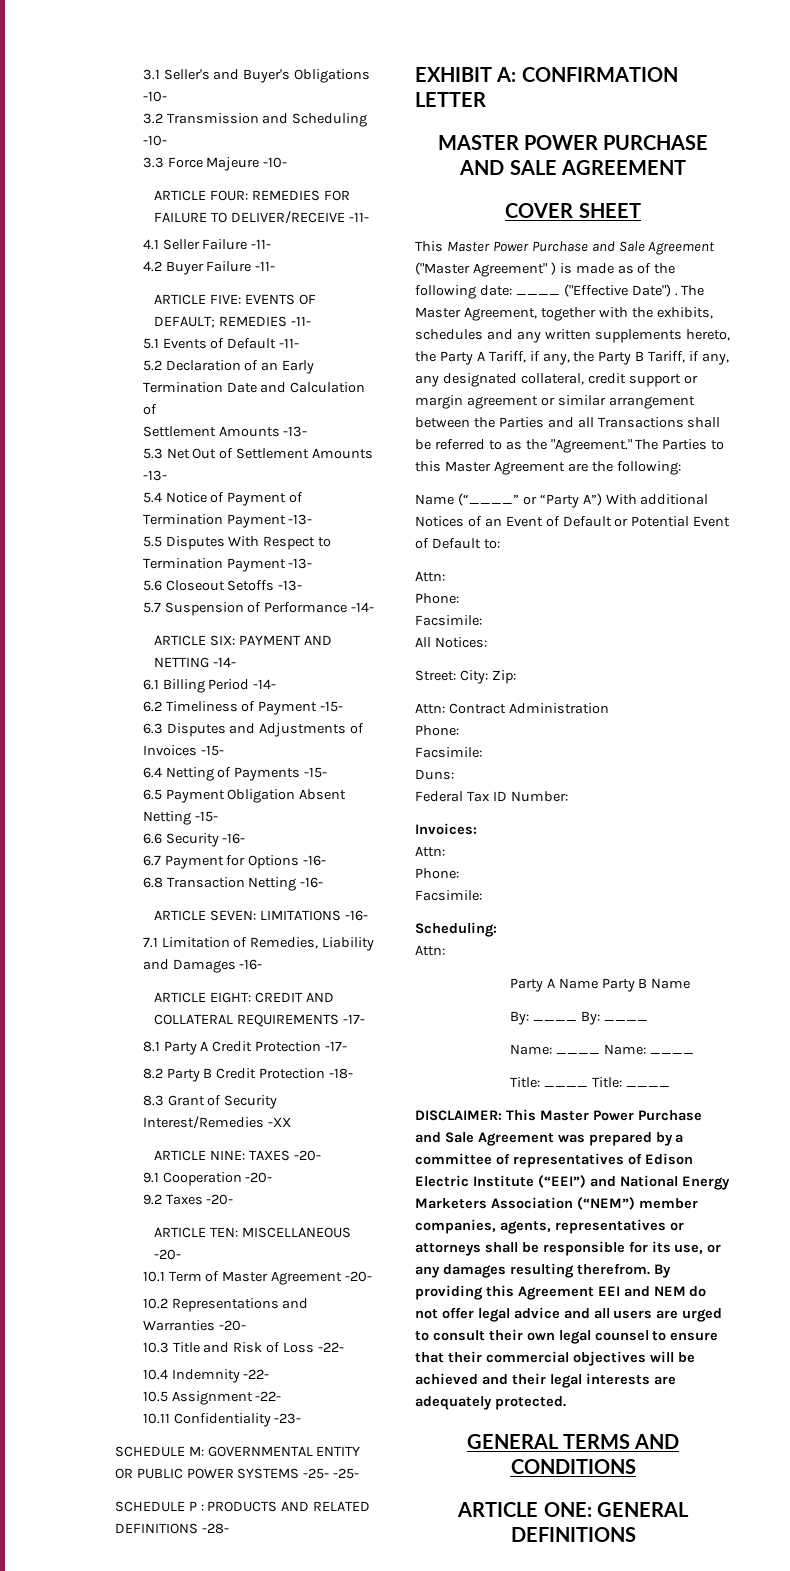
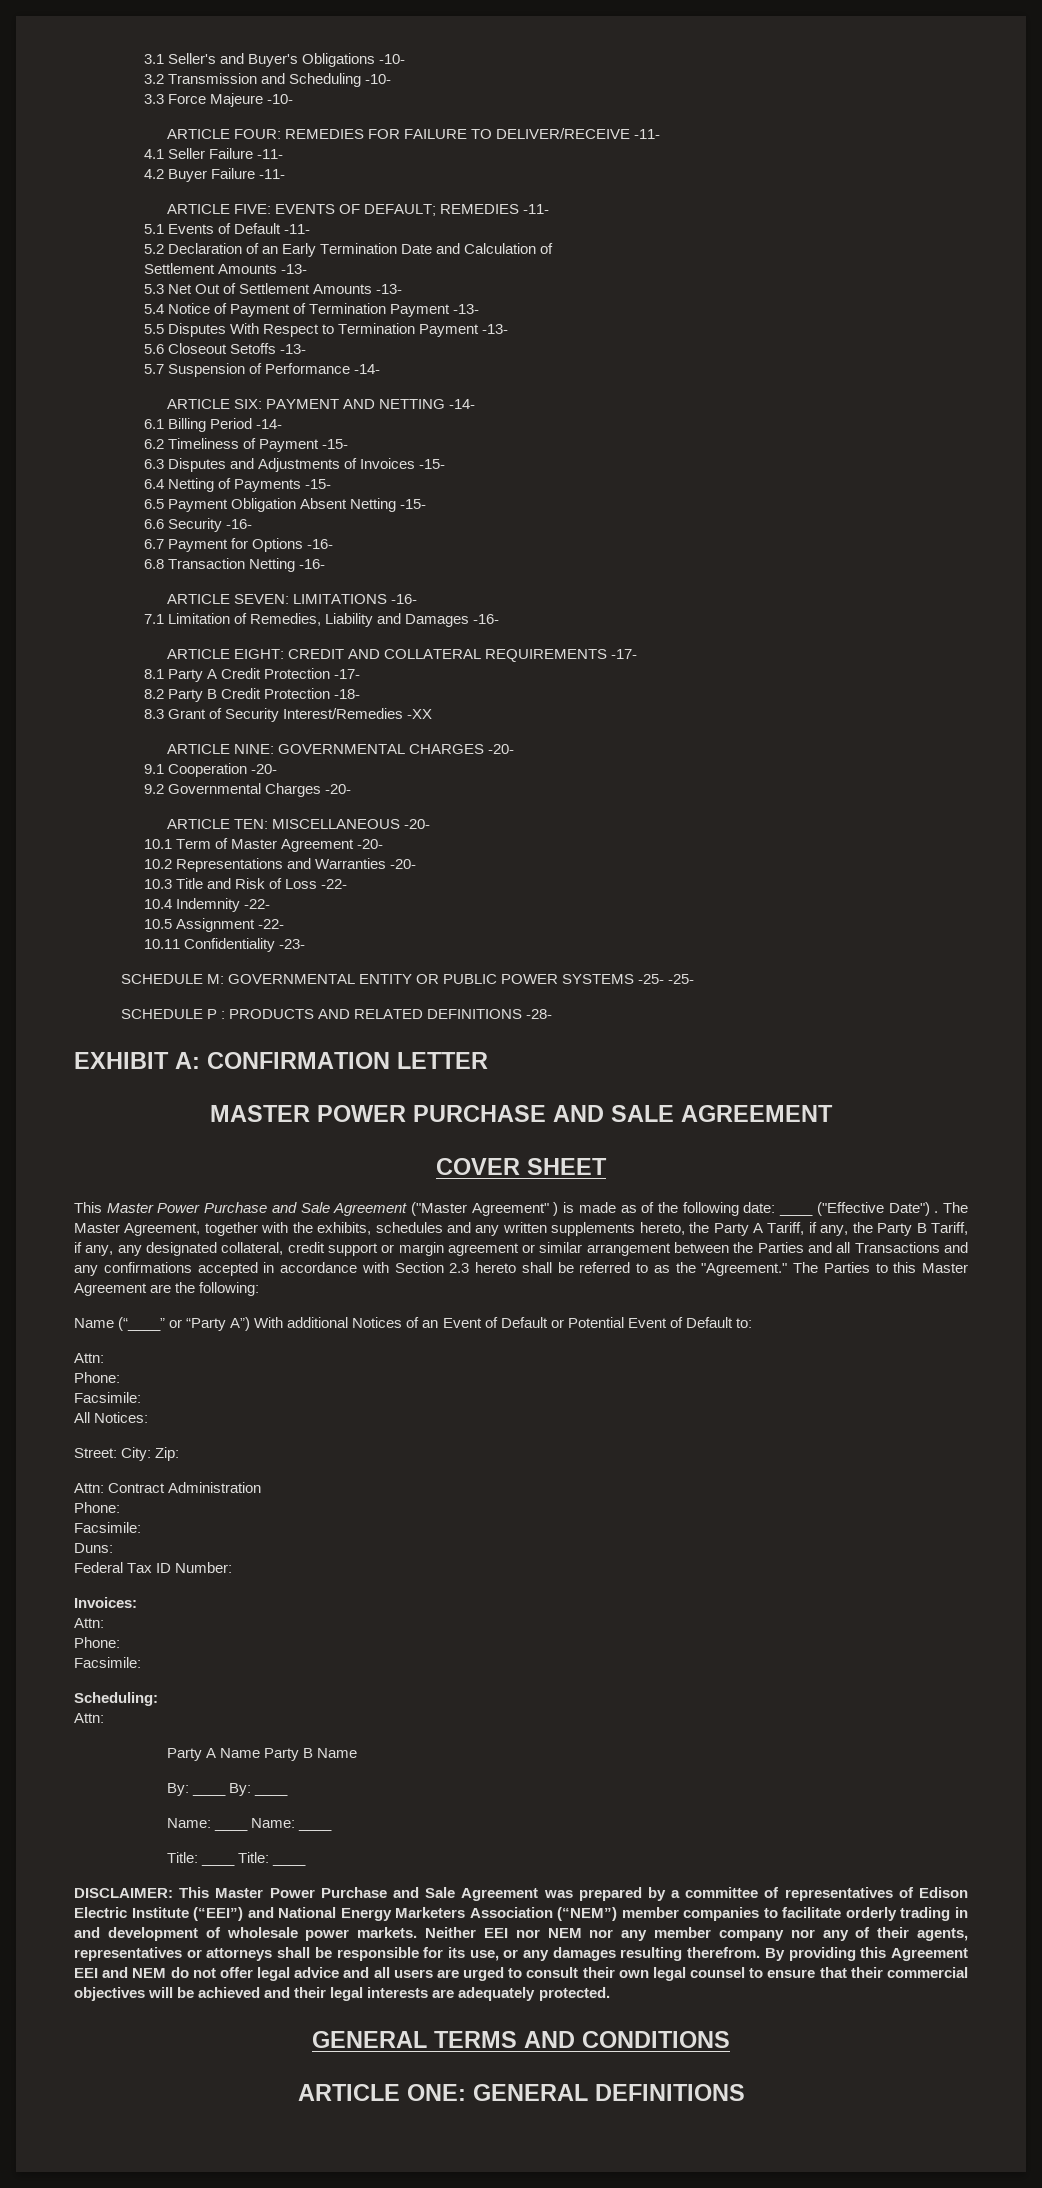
- ARTICLE NINE: TAXES -20-
+ ARTICLE NINE: GOVERNMENTAL CHARGES -20-
- 9.2 Taxes -20-
+ 9.2 Governmental Charges -20-
- The Master Agreement, together with the exhibits, schedules and any written supplements hereto, the Party A Tariff, if any, the Party B Tariff, if any, any designated collateral, credit support or margin agreement or similar arrangement between the Parties and all Transactions shall be referred to as the "Agreement."
+ The Master Agreement, together with the exhibits, schedules and any written supplements hereto, the Party A Tariff, if any, the Party B Tariff, if any, any designated collateral, credit support or margin agreement or similar arrangement between the Parties and all Transactions and any confirmations accepted in accordance with Section 2.3 hereto shall be referred to as the "Agreement."
- DISCLAIMER: This Master Power Purchase and Sale Agreement was prepared by a committee of representatives of Edison Electric Institute (“EEI”) and National Energy Marketers Association (“NEM”) member companies, agents, representatives or attorneys shall be responsible for its use, or any damages resulting therefrom.
+ DISCLAIMER: This Master Power Purchase and Sale Agreement was prepared by a committee of representatives of Edison Electric Institute (“EEI”) and National Energy Marketers Association (“NEM”) member companies to facilitate orderly trading in and development of wholesale power markets. Neither EEI nor NEM nor any member company nor any of their agents, representatives or attorneys shall be responsible for its use, or any damages resulting therefrom.

